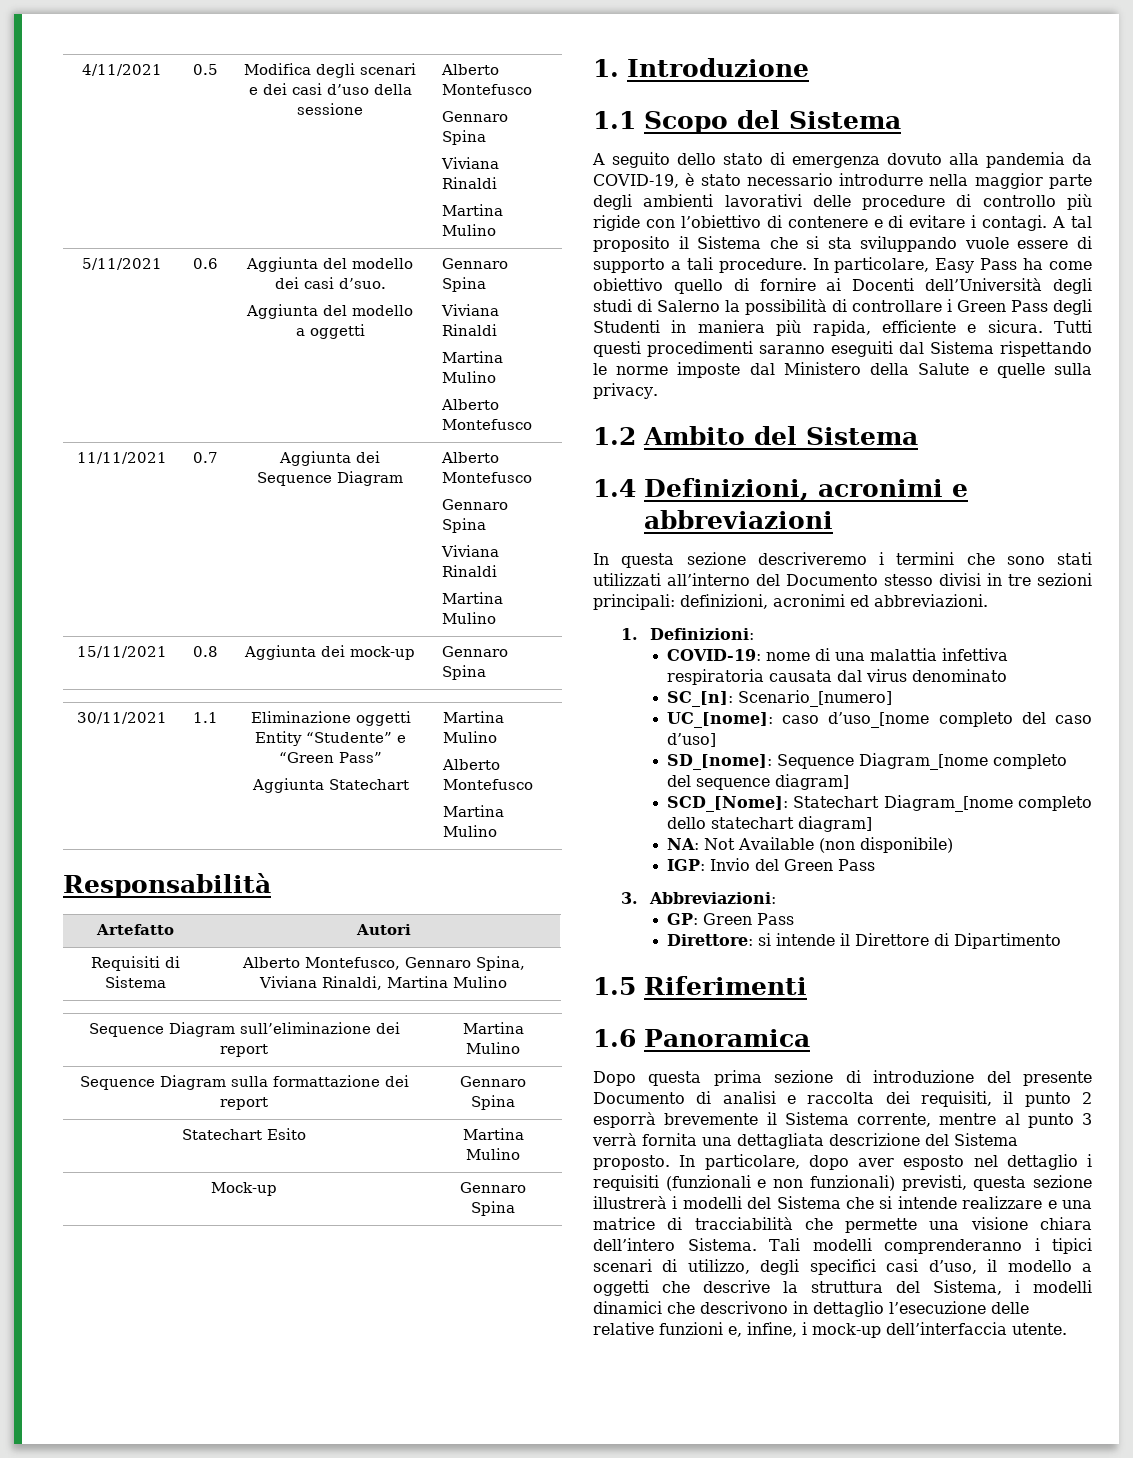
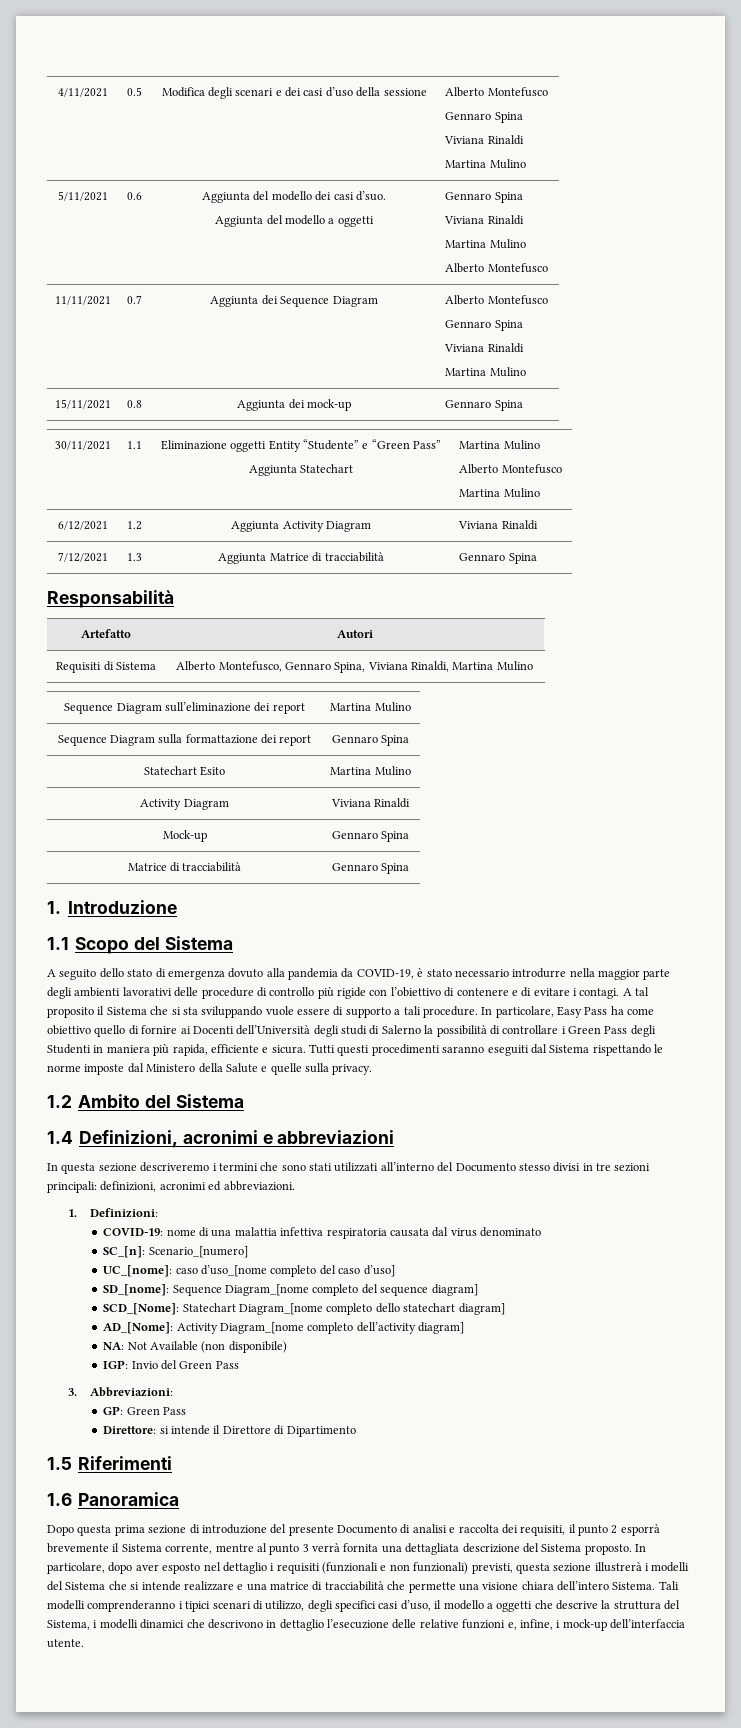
+ 6/12/2021 | 1.2 | Aggiunta Activity Diagram | Viviana Rinaldi
+ 7/12/2021 | 1.3 | Aggiunta Matrice di tracciabilità | Gennaro Spina
  Statechart Esito | Martina Mulino
+ Activity Diagram | Viviana Rinaldi
  Mock-up | Gennaro Spina
+ Matrice di tracciabilità | Gennaro Spina
+ AD_[Nome]: Activity Diagram_[nome completo dell’activity diagram]

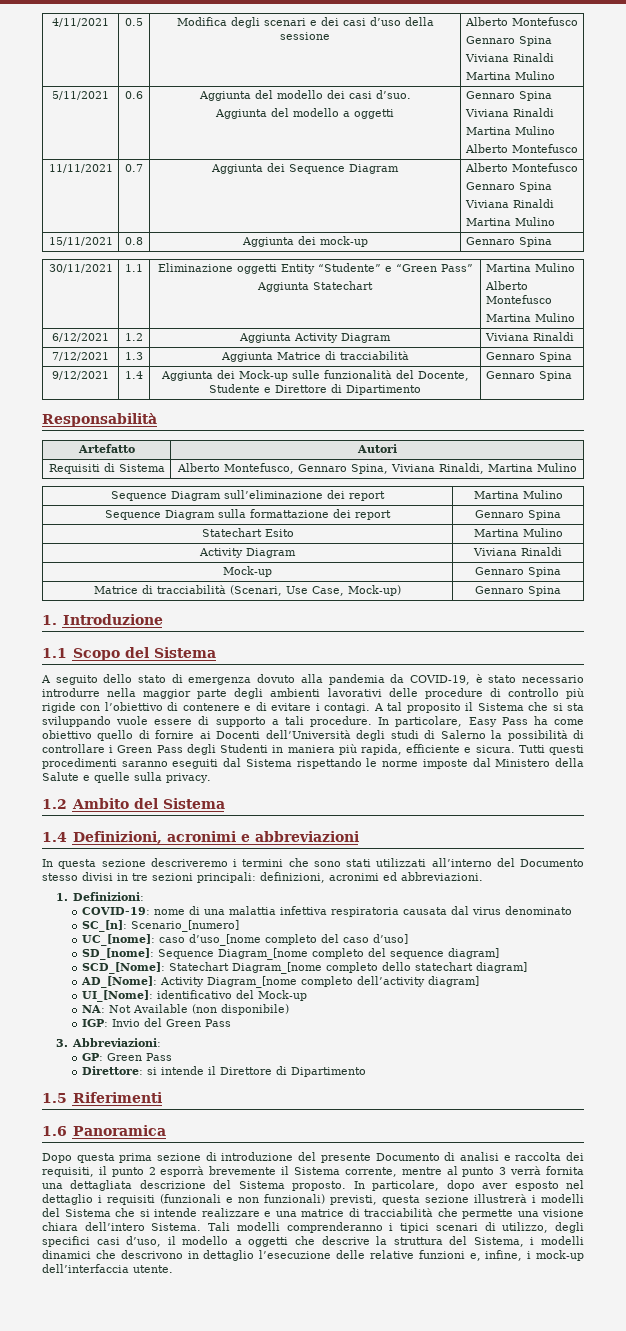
+ 9/12/2021 | 1.4 | Aggiunta dei Mock-up sulle funzionalità del Docente, Studente e Direttore di Dipartimento | Gennaro Spina
  Mock-up | Gennaro Spina
- Matrice di tracciabilità | Gennaro Spina
+ Matrice di tracciabilità (Scenari, Use Case, Mock-up) | Gennaro Spina
+ UI_[Nome]: identificativo del Mock-up

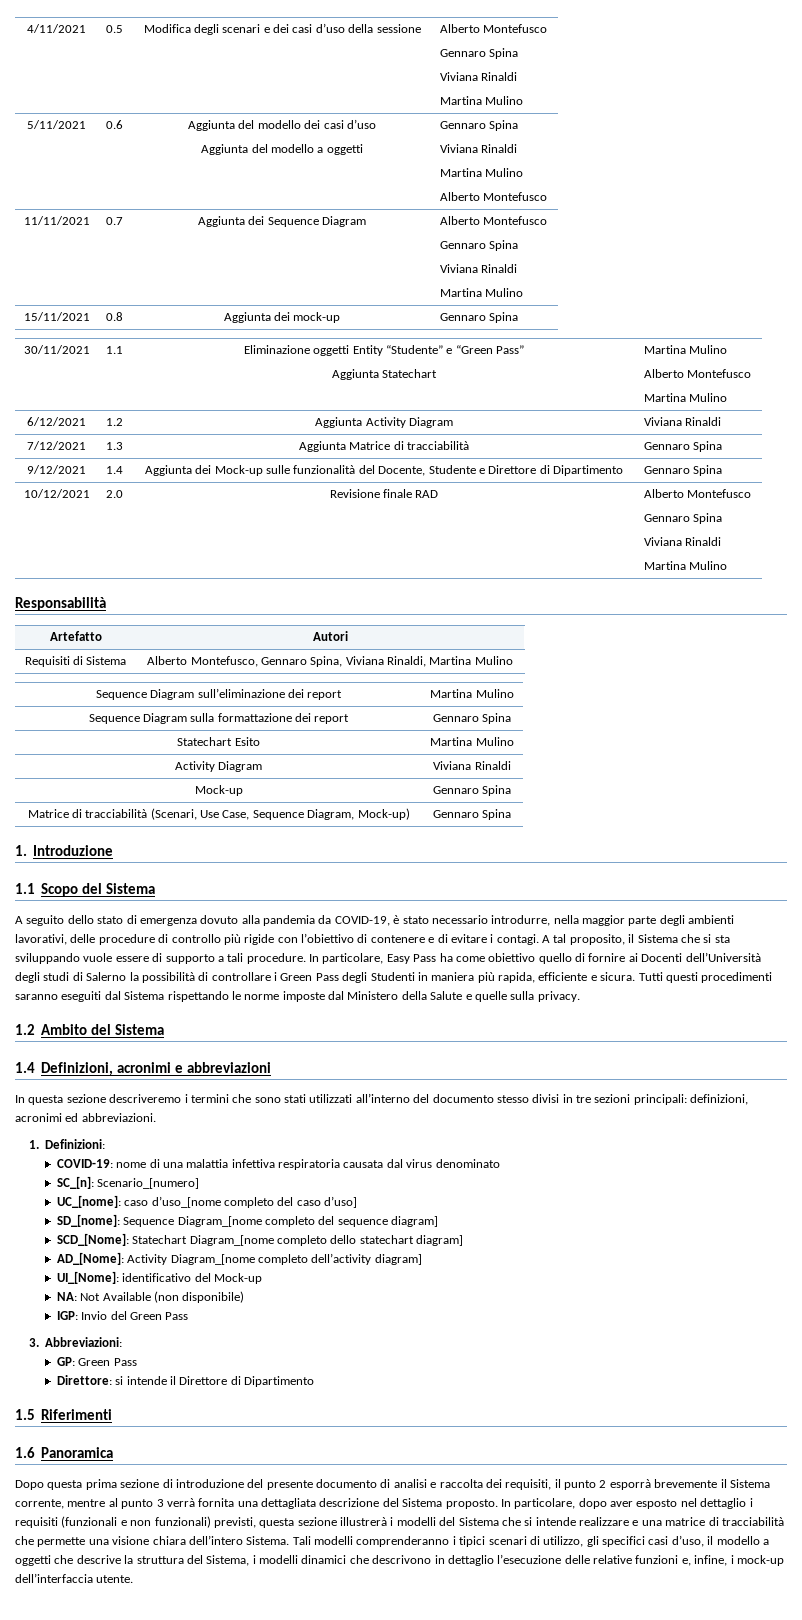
- 5/11/2021 | 0.6 | Aggiunta del modello dei casi d’suo.
+ 5/11/2021 | 0.6 | Aggiunta del modello dei casi d’uso
+ 10/12/2021 | 2.0 | Revisione finale RAD | Alberto Montefusco
+ Gennaro Spina
+ Viviana Rinaldi
+ Martina Mulino
- Matrice di tracciabilità (Scenari, Use Case, Mock-up) | Gennaro Spina
+ Matrice di tracciabilità (Scenari, Use Case, Sequence Diagram, Mock-up) | Gennaro Spina
- A seguito dello stato di emergenza dovuto alla pandemia da COVID-19, è stato necessario introdurre nella maggior parte degli ambienti lavorativi delle procedure di controllo più rigide con l’obiettivo di contenere e di evitare i contagi.
+ A seguito dello stato di emergenza dovuto alla pandemia da COVID-19, è stato necessario introdurre, nella maggior parte degli ambienti lavorativi, delle procedure di controllo più rigide con l’obiettivo di contenere e di evitare i contagi.
- A tal proposito il Sistema che si sta sviluppando vuole essere di supporto a tali procedure.
+ A tal proposito, il Sistema che si sta sviluppando vuole essere di supporto a tali procedure.
- In questa sezione descriveremo i termini che sono stati utilizzati all’interno del Documento stesso divisi in tre sezioni principali: definizioni, acronimi ed abbreviazioni.
+ In questa sezione descriveremo i termini che sono stati utilizzati all’interno del documento stesso divisi in tre sezioni principali: definizioni, acronimi ed abbreviazioni.
- Dopo questa prima sezione di introduzione del presente Documento di analisi e raccolta dei requisiti, il punto 2 esporrà brevemente il Sistema corrente, mentre al punto 3 verrà fornita una dettagliata descrizione del Sistema proposto.
+ Dopo questa prima sezione di introduzione del presente documento di analisi e raccolta dei requisiti, il punto 2 esporrà brevemente il Sistema corrente, mentre al punto 3 verrà fornita una dettagliata descrizione del Sistema proposto.
- Tali modelli comprenderanno i tipici scenari di utilizzo, degli specifici casi d’uso, il modello a oggetti che descrive la struttura del Sistema, i modelli dinamici che descrivono in dettaglio l’esecuzione delle relative funzioni e, infine, i mock-up dell’interfaccia utente.
+ Tali modelli comprenderanno i tipici scenari di utilizzo, gli specifici casi d’uso, il modello a oggetti che descrive la struttura del Sistema, i modelli dinamici che descrivono in dettaglio l’esecuzione delle relative funzioni e, infine, i mock-up dell’interfaccia utente.

